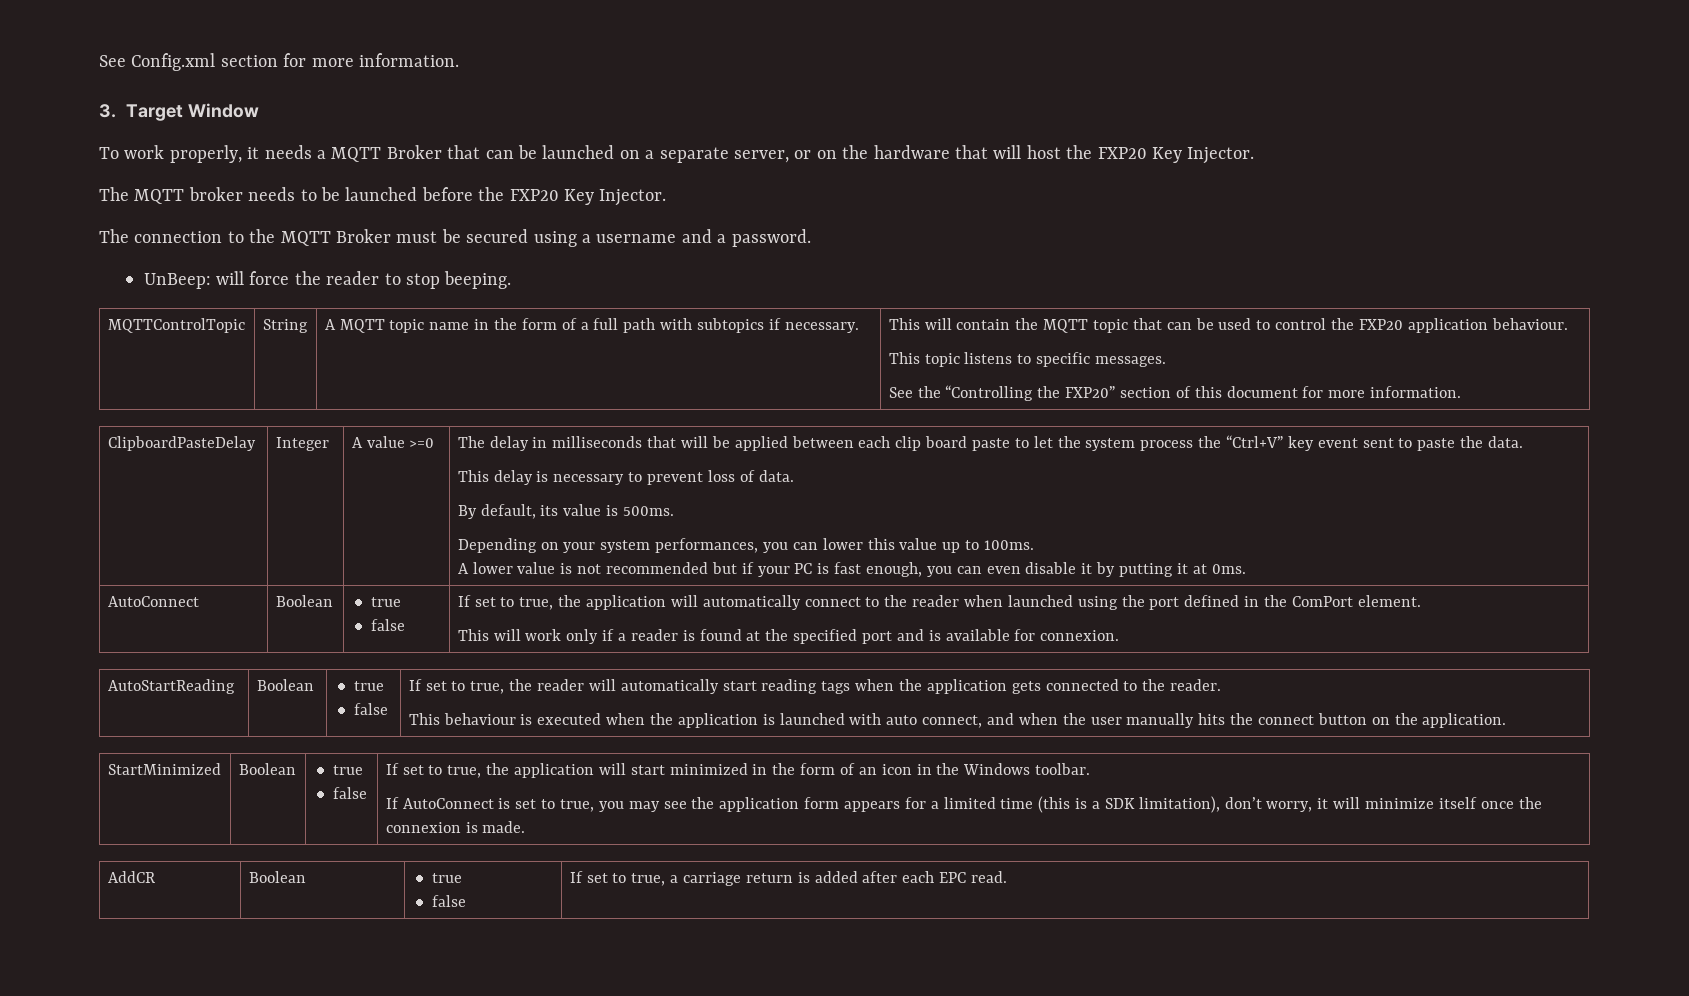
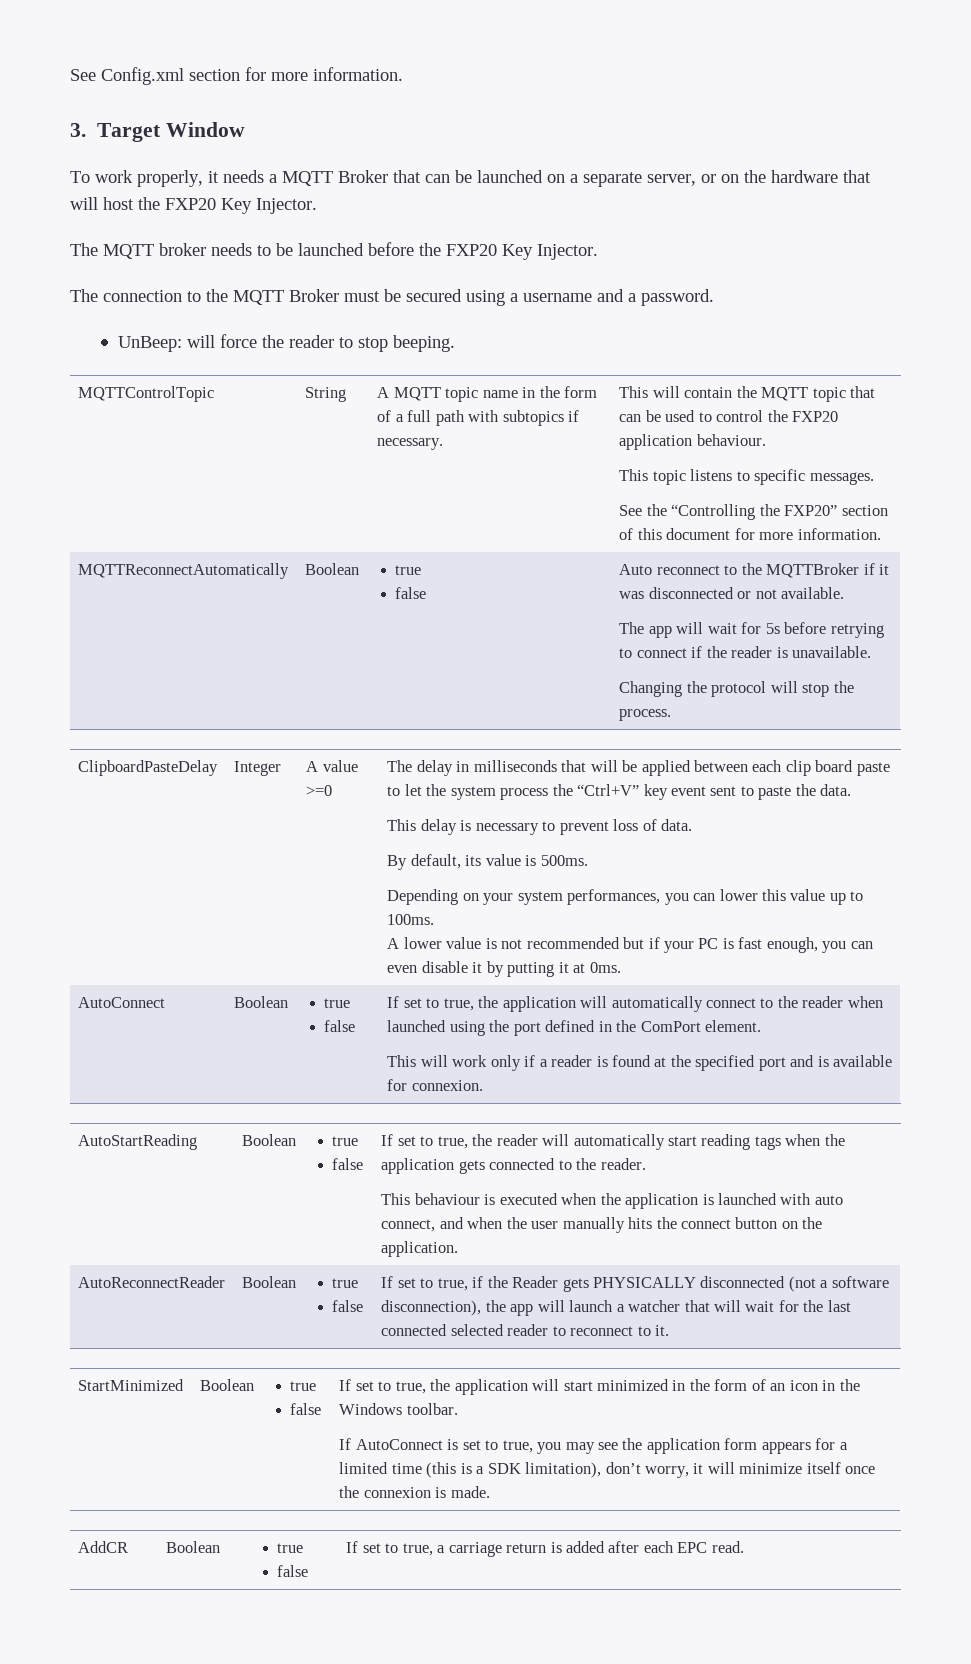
+ MQTTReconnectAutomatically | Boolean | true
+ false | Auto reconnect to the MQTTBroker if it was disconnected or not available.
+ The app will wait for 5s before retrying to connect if the reader is unavailable.
+ Changing the protocol will stop the process.
+ AutoReconnectReader | Boolean | true
+ false | If set to true, if the Reader gets PHYSICALLY disconnected (not a software disconnection), the app will launch a watcher that will wait for the last connected selected reader to reconnect to it.

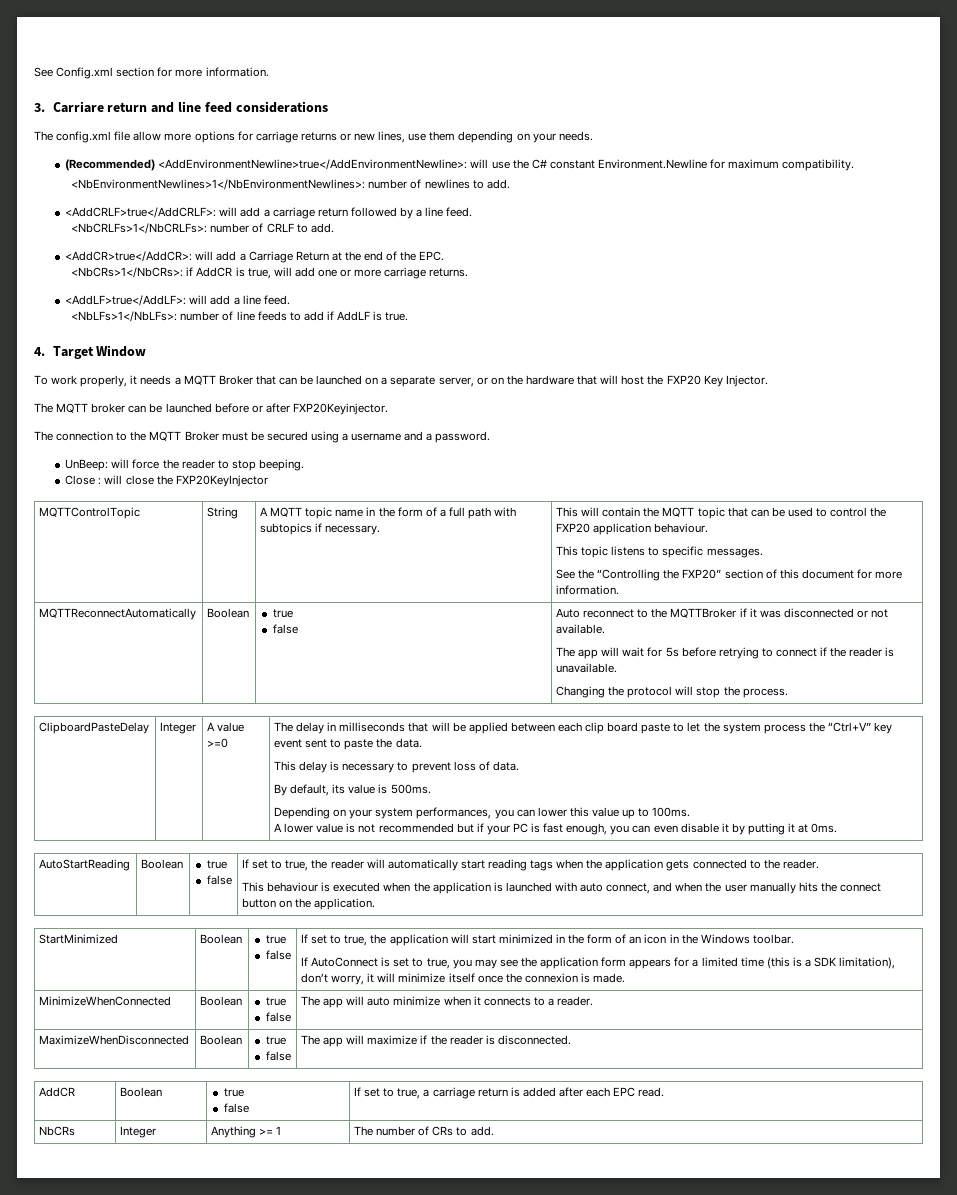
- 3. Target Window
+ 3. Carriare return and line feed considerations
+ The config.xml file allow more options for carriage returns or new lines, use them depending on your needs.
+ (Recommended) <AddEnvironmentNewline>true</AddEnvironmentNewline>: will use the C# constant Environment.Newline for maximum compatibility.
+ <NbEnvironmentNewlines>1</NbEnvironmentNewlines>: number of newlines to add.
+ <AddCRLF>true</AddCRLF>: will add a carriage return followed by a line feed.
+ <NbCRLFs>1</NbCRLFs>: number of CRLF to add.
+ <AddCR>true</AddCR>: will add a Carriage Return at the end of the EPC.
+ <NbCRs>1</NbCRs>: if AddCR is true, will add one or more carriage returns.
+ <AddLF>true</AddLF>: will add a line feed.
+ <NbLFs>1</NbLFs>: number of line feeds to add if AddLF is true.
+ 4. Target Window
- The MQTT broker needs to be launched before the FXP20 Key Injector.
+ The MQTT broker can be launched before or after FXP20Keyinjector.
+ Close : will close the FXP20KeyInjector
- AutoConnect | Boolean | true
- false | If set to true, the application will automatically connect to the reader when launched using the port defined in the ComPort element.
- This will work only if a reader is found at the specified port and is available for connexion.
- AutoReconnectReader | Boolean | true
- false | If set to true, if the Reader gets PHYSICALLY disconnected (not a software disconnection), the app will launch a watcher that will wait for the last connected selected reader to reconnect to it.
+ MinimizeWhenConnected | Boolean | true
+ false | The app will auto minimize when it connects to a reader.
+ MaximizeWhenDisconnected | Boolean | true
+ false | The app will maximize if the reader is disconnected.
+ NbCRs | Integer | Anything >= 1 | The number of CRs to add.

